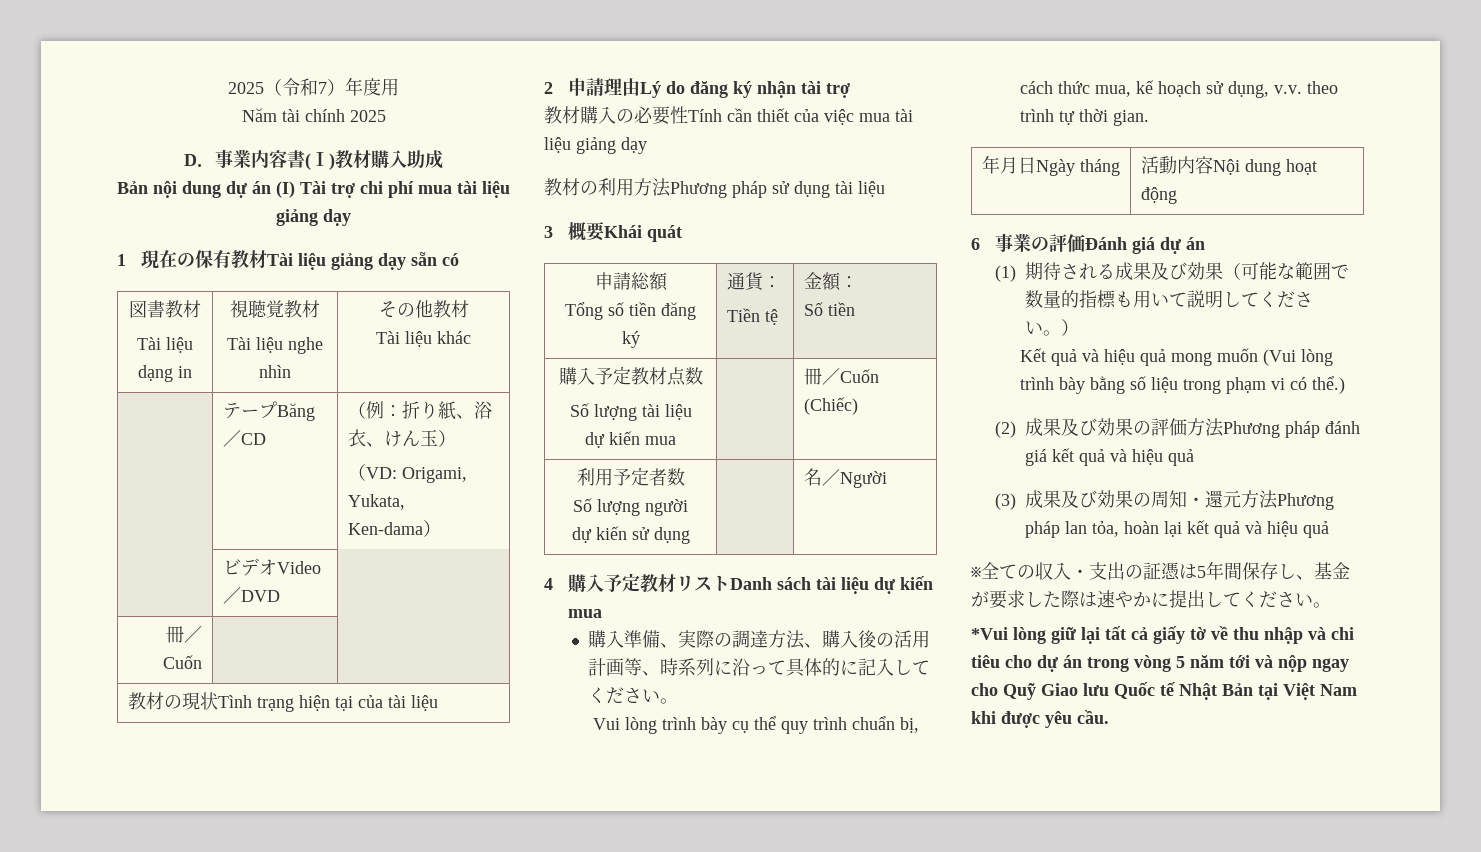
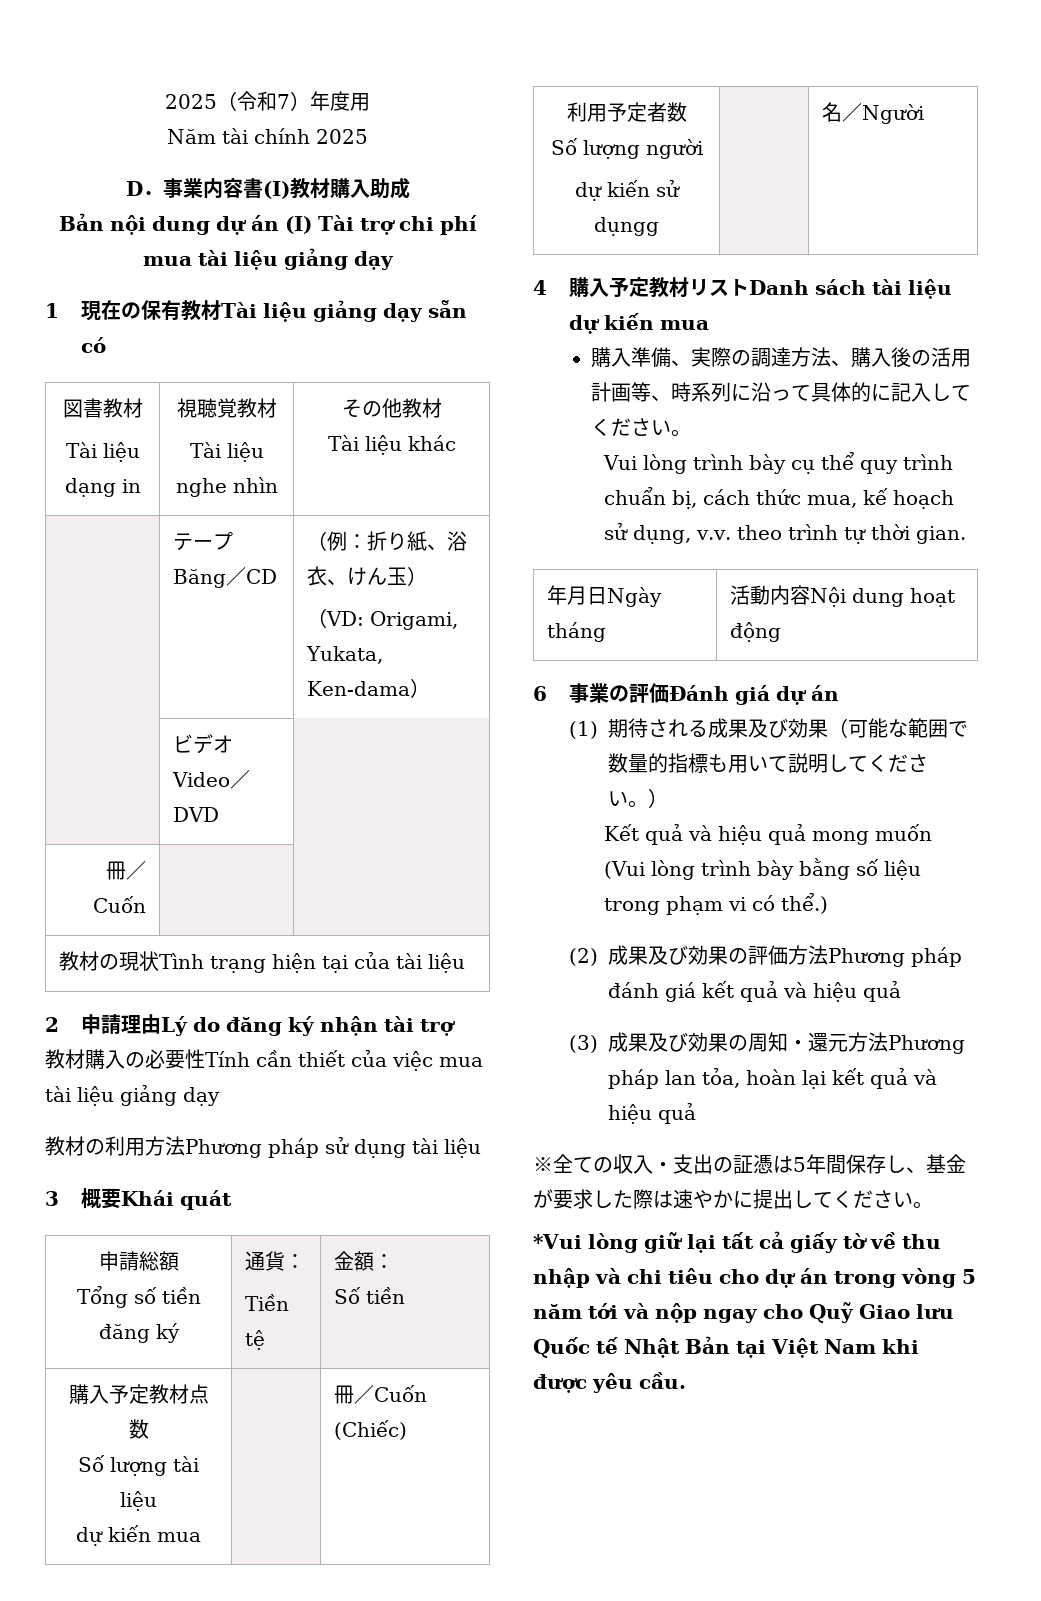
  利用予定者数
  Số lượng người
- dự kiến sử dụng | | 名／Người
+ dự kiến sử dụngg | | 名／Người

